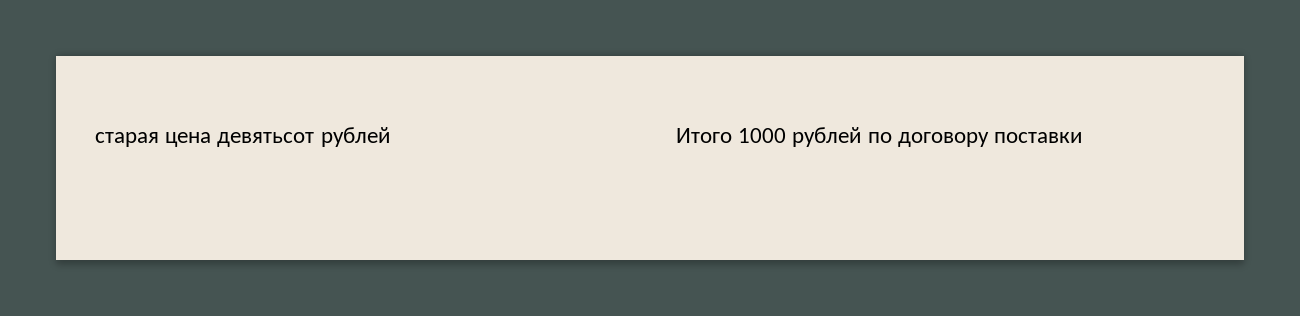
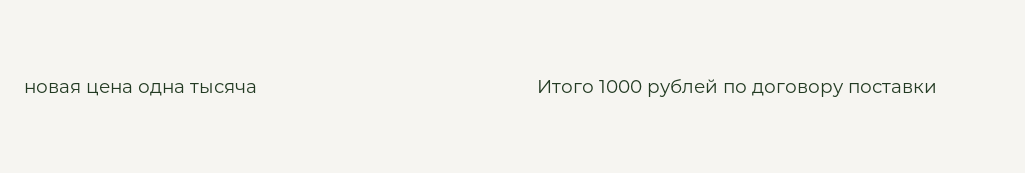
- старая цена девятьсот рублей
+ новая цена одна тысяча

